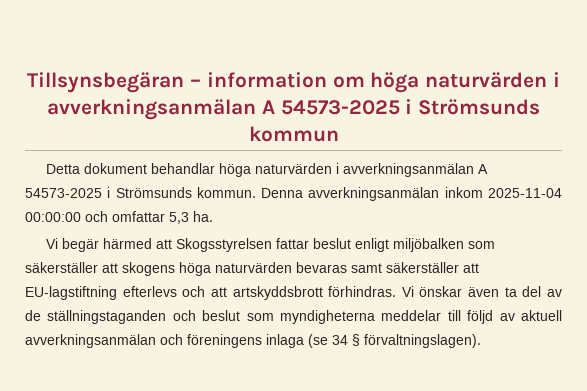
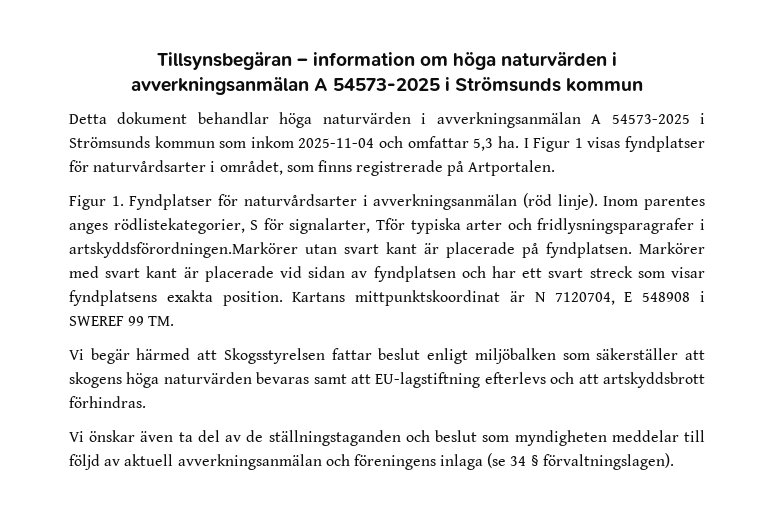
- Detta dokument behandlar höga naturvärden i avverkningsanmälan A 54573-2025 i Strömsunds kommun. Denna avverkningsanmälan inkom 2025-11-04 00:00:00 och omfattar 5,3 ha.
+ Detta dokument behandlar höga naturvärden i avverkningsanmälan A 54573-2025 i Strömsunds kommun som inkom 2025-11-04 och omfattar 5,3 ha. I Figur 1 visas fyndplatser för naturvårdsarter i området, som finns registrerade på Artportalen.
+ Figur 1. Fyndplatser för naturvårdsarter i avverkningsanmälan (röd linje). Inom parentes anges rödlistekategorier, S för signalarter, Tför typiska arter och fridlysningsparagrafer i artskyddsförordningen.Markörer utan svart kant är placerade på fyndplatsen. Markörer med svart kant är placerade vid sidan av fyndplatsen och har ett svart streck som visar fyndplatsens exakta position. Kartans mittpunktskoordinat är N 7120704, E 548908 i SWEREF 99 TM.
- Vi begär härmed att Skogsstyrelsen fattar beslut enligt miljöbalken som säkerställer att skogens höga naturvärden bevaras samt säkerställer att EU-lagstiftning efterlevs och att artskyddsbrott förhindras. Vi önskar även ta del av de ställningstaganden och beslut som myndigheterna meddelar till följd av aktuell avverkningsanmälan och föreningens inlaga (se 34 § förvaltningslagen).
+ Vi begär härmed att Skogsstyrelsen fattar beslut enligt miljöbalken som säkerställer att skogens höga naturvärden bevaras samt att EU-lagstiftning efterlevs och att artskyddsbrott förhindras.
+ Vi önskar även ta del av de ställningstaganden och beslut som myndigheten meddelar till följd av aktuell avverkningsanmälan och föreningens inlaga (se 34 § förvaltningslagen).

